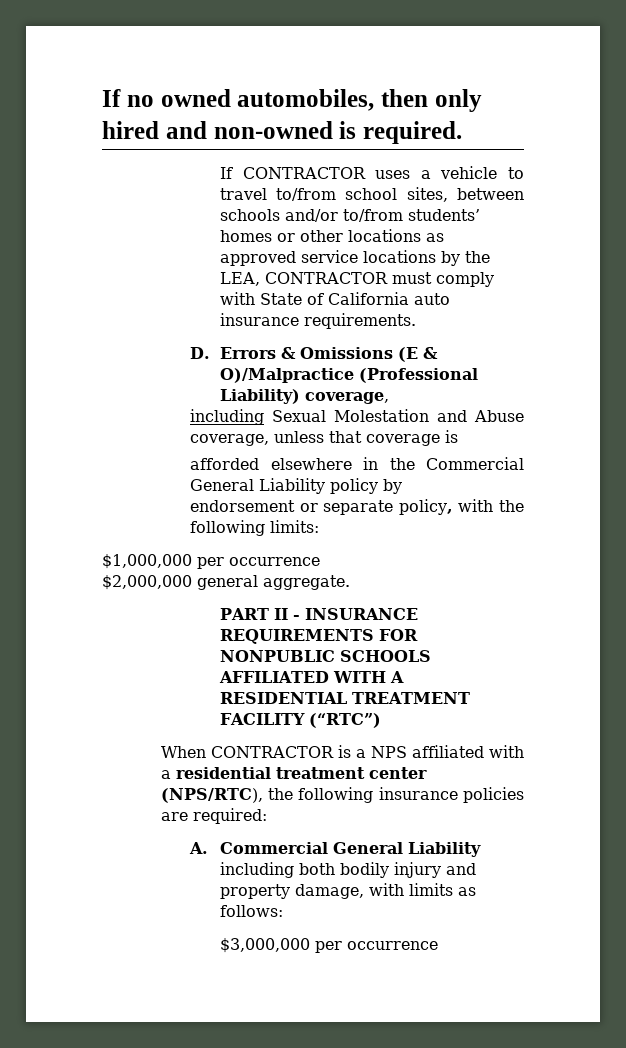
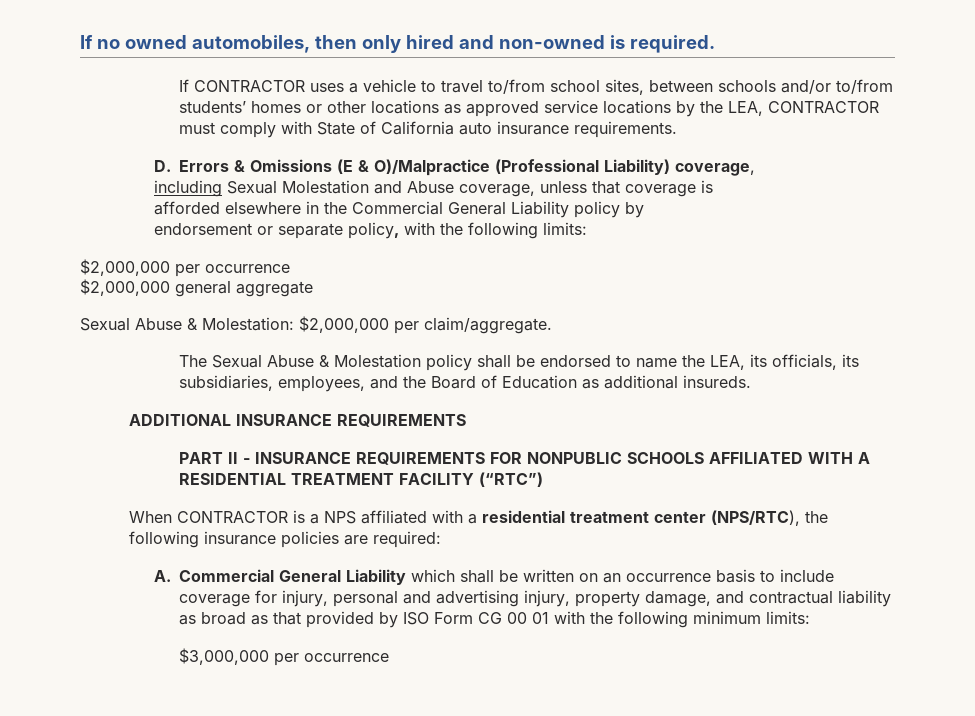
- $1,000,000 per occurrence
+ $2,000,000 per occurrence
- $2,000,000 general aggregate.
+ $2,000,000 general aggregate
+ Sexual Abuse & Molestation: $2,000,000 per claim/aggregate.
+ The Sexual Abuse & Molestation policy shall be endorsed to name the LEA, its officials, its subsidiaries, employees, and the Board of Education as additional insureds.
+ ADDITIONAL INSURANCE REQUIREMENTS
- A. Commercial General Liability including both bodily injury and property damage, with limits as follows:
+ A. Commercial General Liability which shall be written on an occurrence basis to include coverage for injury, personal and advertising injury, property damage, and contractual liability as broad as that provided by ISO Form CG 00 01 with the following minimum limits:

